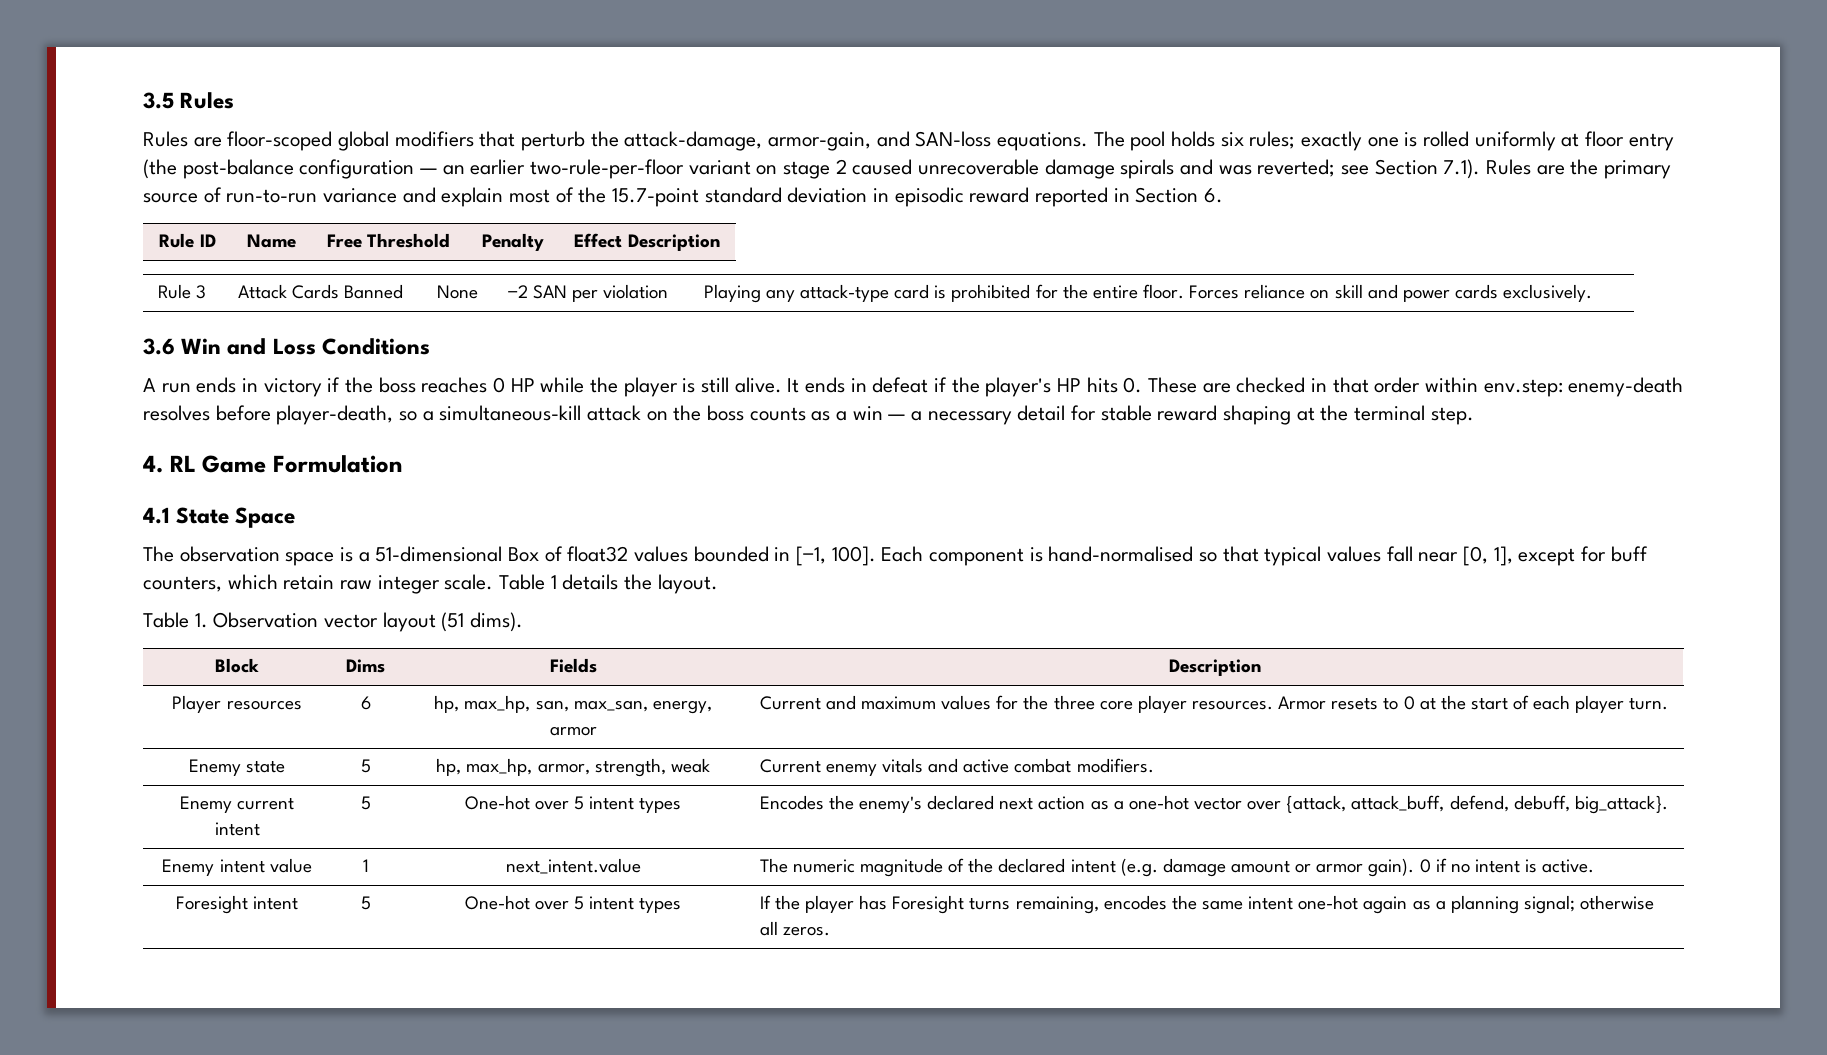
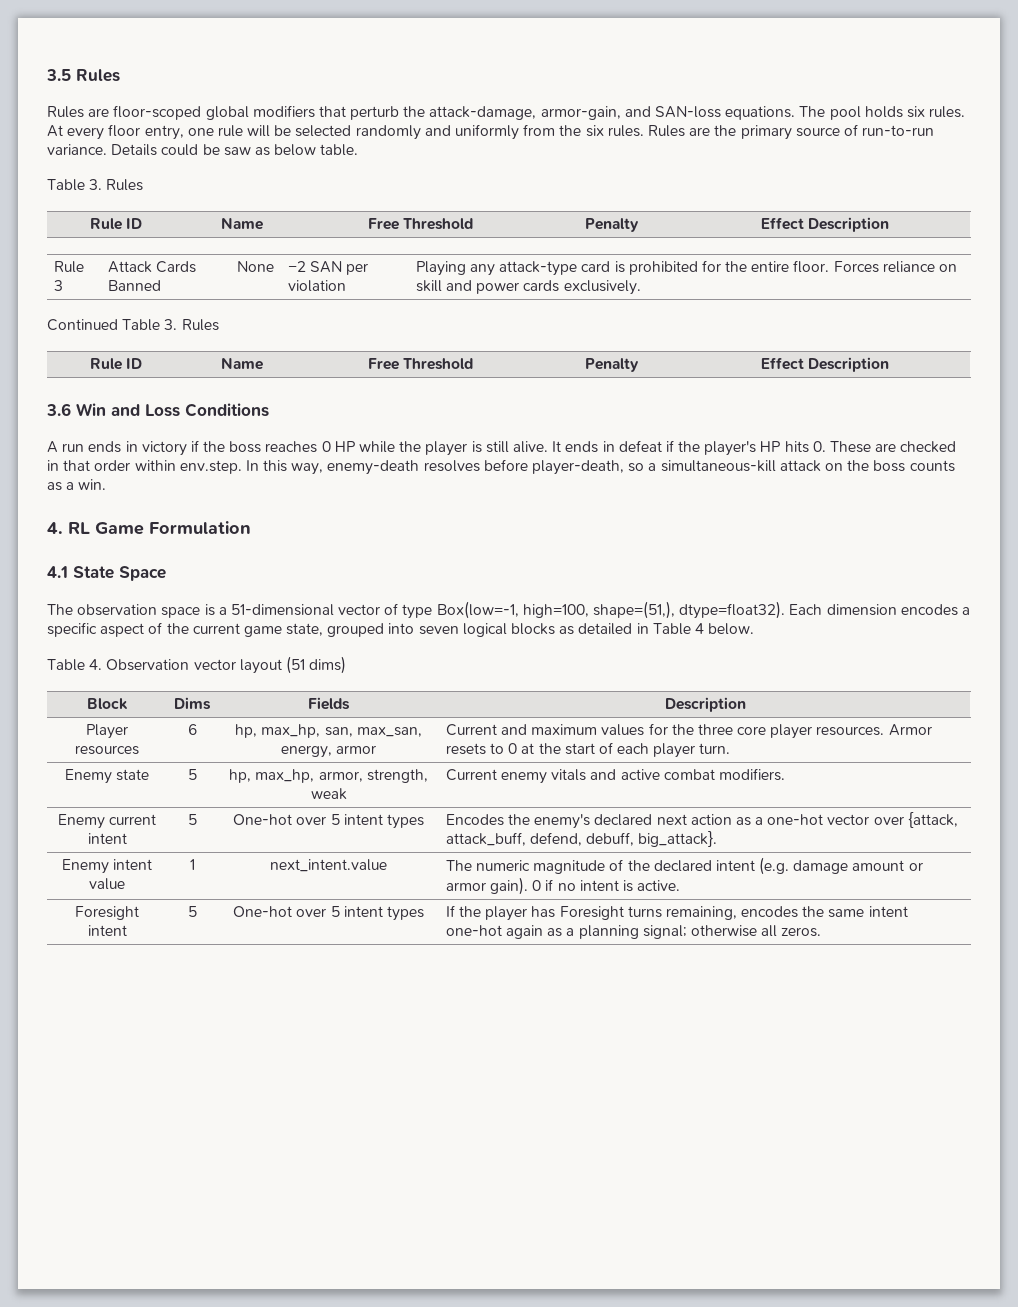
- The pool holds six rules; exactly one is rolled uniformly at floor entry (the post-balance configuration — an earlier two-rule-per-floor variant on stage 2 caused unrecoverable damage spirals and was reverted; see Section 7.1). Rules are the primary source of run-to-run variance and explain most of the 15.7-point standard deviation in episodic reward reported in Section 6.
+ The pool holds six rules. At every floor entry, one rule will be selected randomly and uniformly from the six rules. Rules are the primary source of run-to-run variance. Details could be saw as below table.
+ Table 3. Rules
+ Continued Table 3. Rules
+ Rule ID | Name | Free Threshold | Penalty | Effect Description
- It ends in defeat if the player's HP hits 0. These are checked in that order within env.step: enemy-death resolves before player-death, so a simultaneous-kill attack on the boss counts as a win — a necessary detail for stable reward shaping at the terminal step.
+ It ends in defeat if the player's HP hits 0. These are checked in that order within env.step. In this way, enemy-death resolves before player-death, so a simultaneous-kill attack on the boss counts as a win.
- The observation space is a 51-dimensional Box of float32 values bounded in [−1, 100]. Each component is hand-normalised so that typical values fall near [0, 1], except for buff counters, which retain raw integer scale. Table 1 details the layout.
- Table 1. Observation vector layout (51 dims).
+ The observation space is a 51-dimensional vector of type Box(low=-1, high=100, shape=(51,), dtype=float32). Each dimension encodes a specific aspect of the current game state, grouped into seven logical blocks as detailed in Table 4 below.
+ Table 4. Observation vector layout (51 dims)

